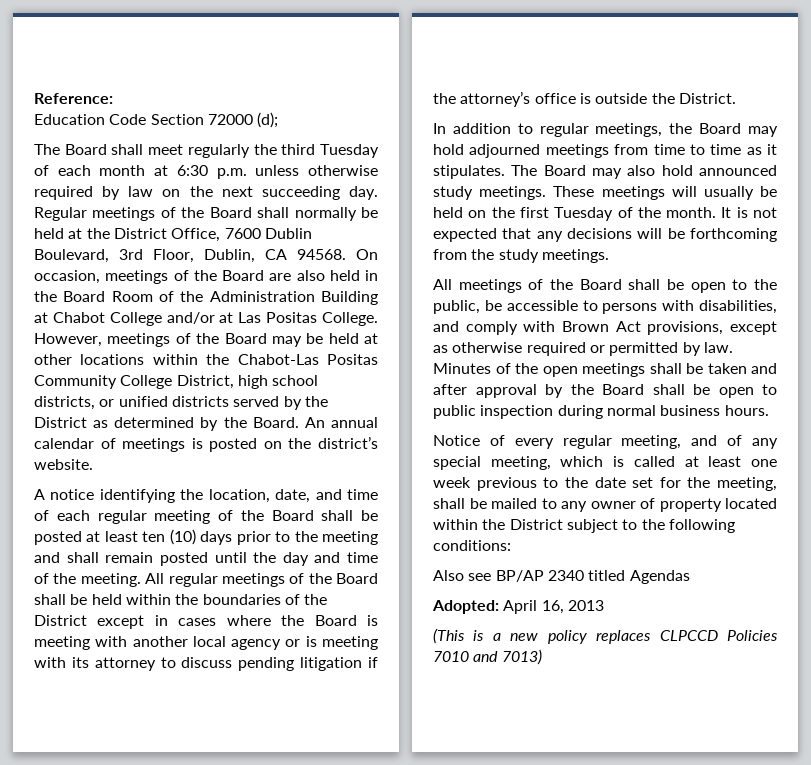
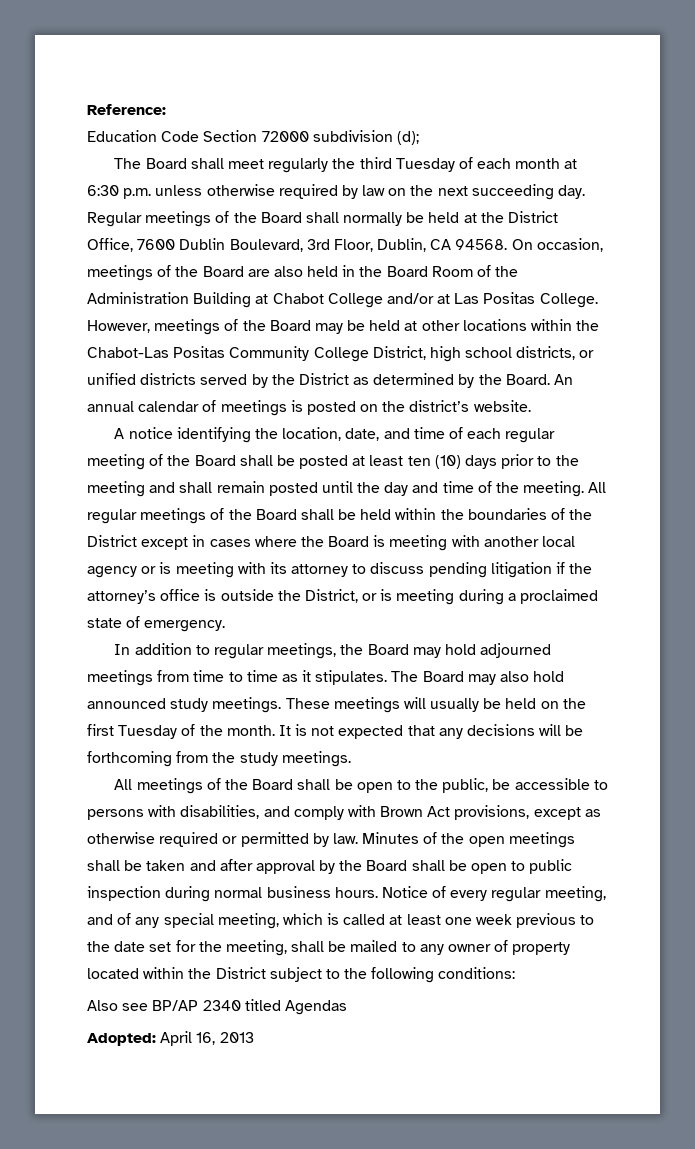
- Education Code Section 72000 (d);
+ Education Code Section 72000 subdivision (d);
- All regular meetings of the Board shall be held within the boundaries of the District except in cases where the Board is meeting with another local agency or is meeting with its attorney to discuss pending litigation if the attorney’s office is outside the District.
+ All regular meetings of the Board shall be held within the boundaries of the District except in cases where the Board is meeting with another local agency or is meeting with its attorney to discuss pending litigation if the attorney’s office is outside the District, or is meeting during a proclaimed state of emergency.
- Minutes of the open meetings shall be taken and after approval by the Board shall be open to public inspection during normal business hours.
- Notice of every regular meeting, and of any special meeting, which is called at least one week previous to the date set for the meeting, shall be mailed to any owner of property located within the District subject to the following conditions:
+ Minutes of the open meetings shall be taken and after approval by the Board shall be open to public inspection during normal business hours. Notice of every regular meeting, and of any special meeting, which is called at least one week previous to the date set for the meeting, shall be mailed to any owner of property located within the District subject to the following conditions:
- (This is a new policy replaces CLPCCD Policies 7010 and 7013)

